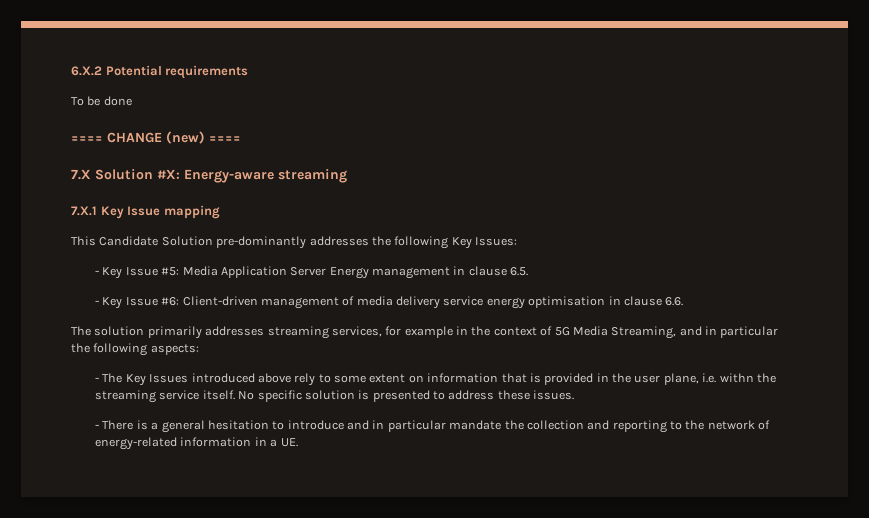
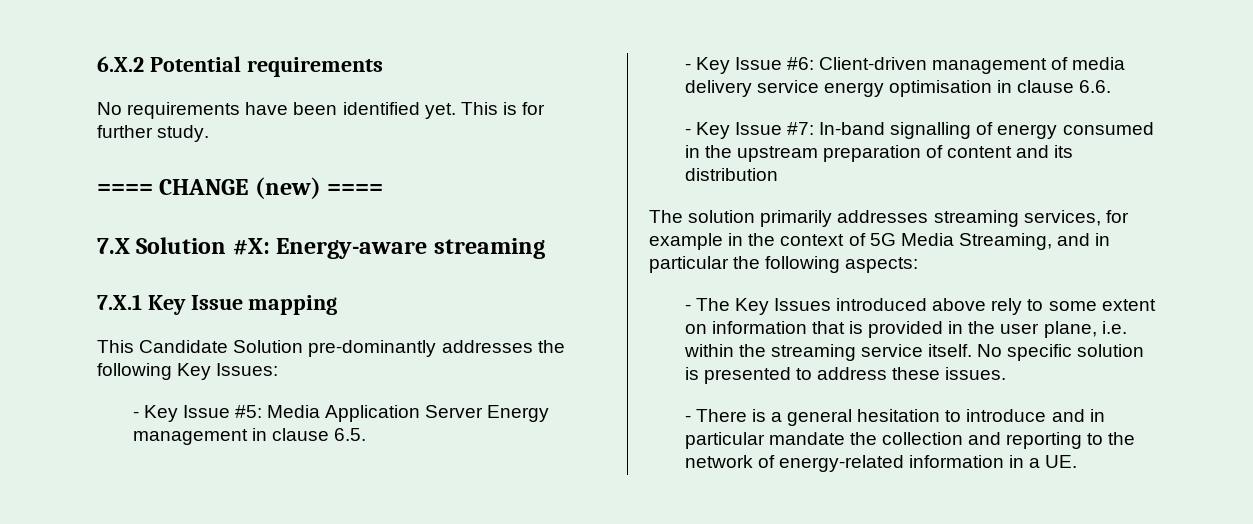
- To be done
+ No requirements have been identified yet. This is for further study.
+ - Key Issue #7: In-band signalling of energy consumed in the upstream preparation of content and its distribution
- - The Key Issues introduced above rely to some extent on information that is provided in the user plane, i.e. withn the streaming service itself.
+ - The Key Issues introduced above rely to some extent on information that is provided in the user plane, i.e. within the streaming service itself.

